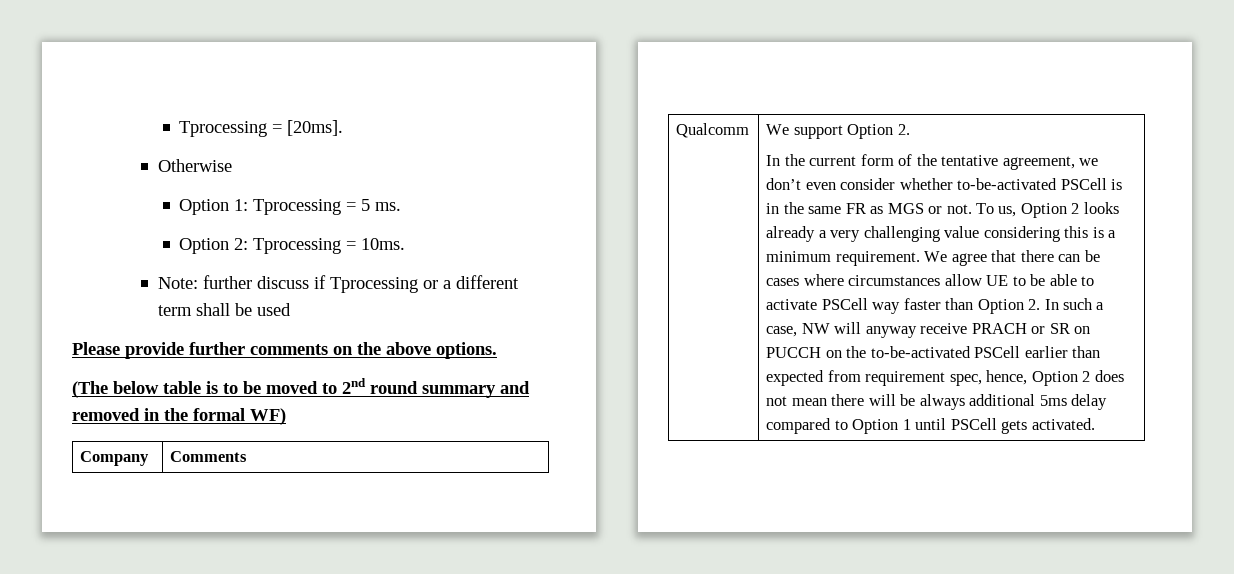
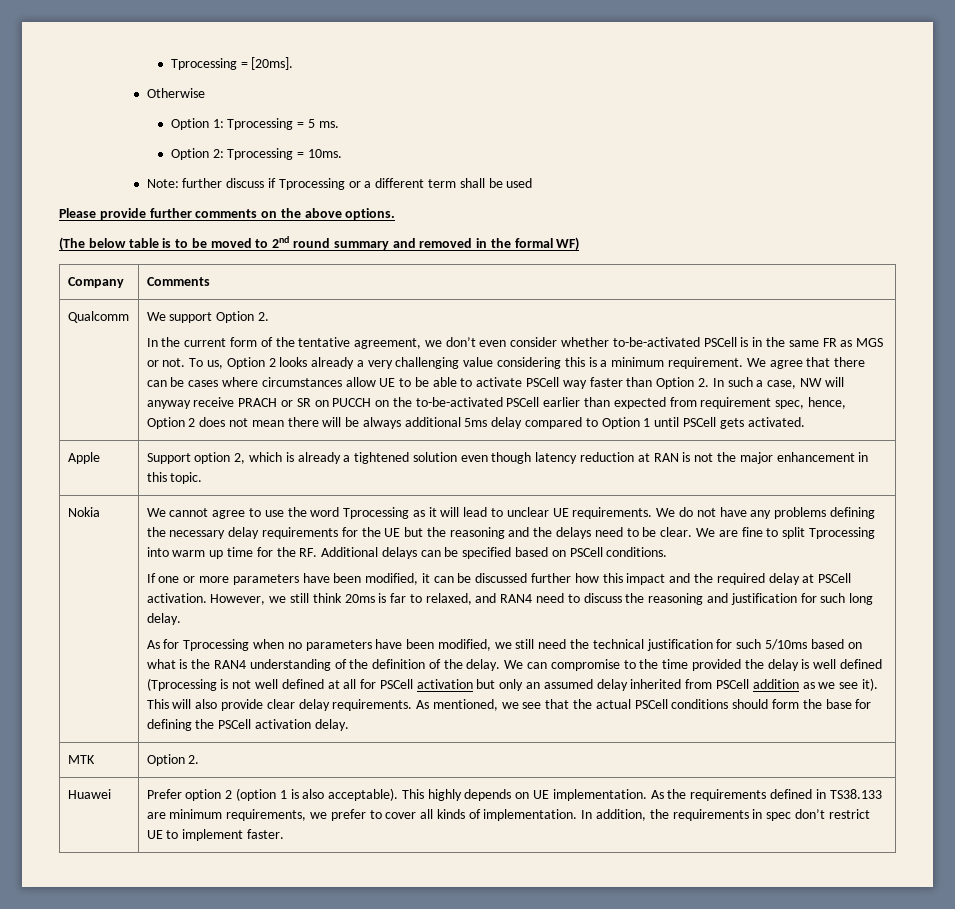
+ Apple | Support option 2, which is already a tightened solution even though latency reduction at RAN is not the major enhancement in this topic.
+ Nokia | We cannot agree to use the word Tprocessing as it will lead to unclear UE requirements. We do not have any problems defining the necessary delay requirements for the UE but the reasoning and the delays need to be clear. We are fine to split Tprocessing into warm up time for the RF. Additional delays can be specified based on PSCell conditions.
+ If one or more parameters have been modified, it can be discussed further how this impact and the required delay at PSCell activation. However, we still think 20ms is far to relaxed, and RAN4 need to discuss the reasoning and justification for such long delay.
+ As for Tprocessing when no parameters have been modified, we still need the technical justification for such 5/10ms based on what is the RAN4 understanding of the definition of the delay. We can compromise to the time provided the delay is well defined (Tprocessing is not well defined at all for PSCell activation but only an assumed delay inherited from PSCell addition as we see it). This will also provide clear delay requirements. As mentioned, we see that the actual PSCell conditions should form the base for defining the PSCell activation delay.
+ MTK | Option 2.
+ Huawei | Prefer option 2 (option 1 is also acceptable). This highly depends on UE implementation. As the requirements defined in TS38.133 are minimum requirements, we prefer to cover all kinds of implementation. In addition, the requirements in spec don’t restrict UE to implement faster.

